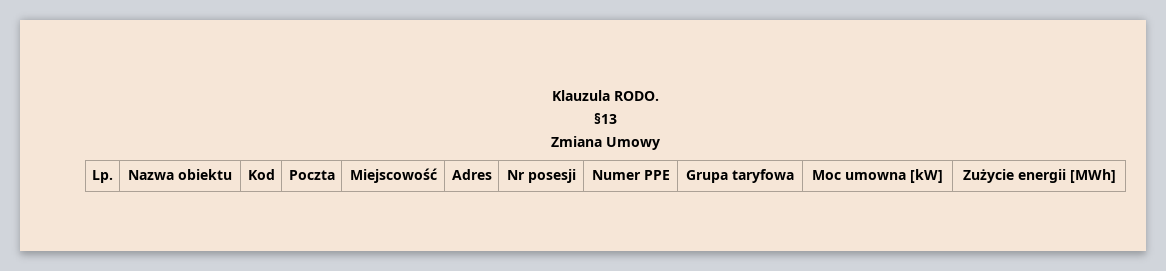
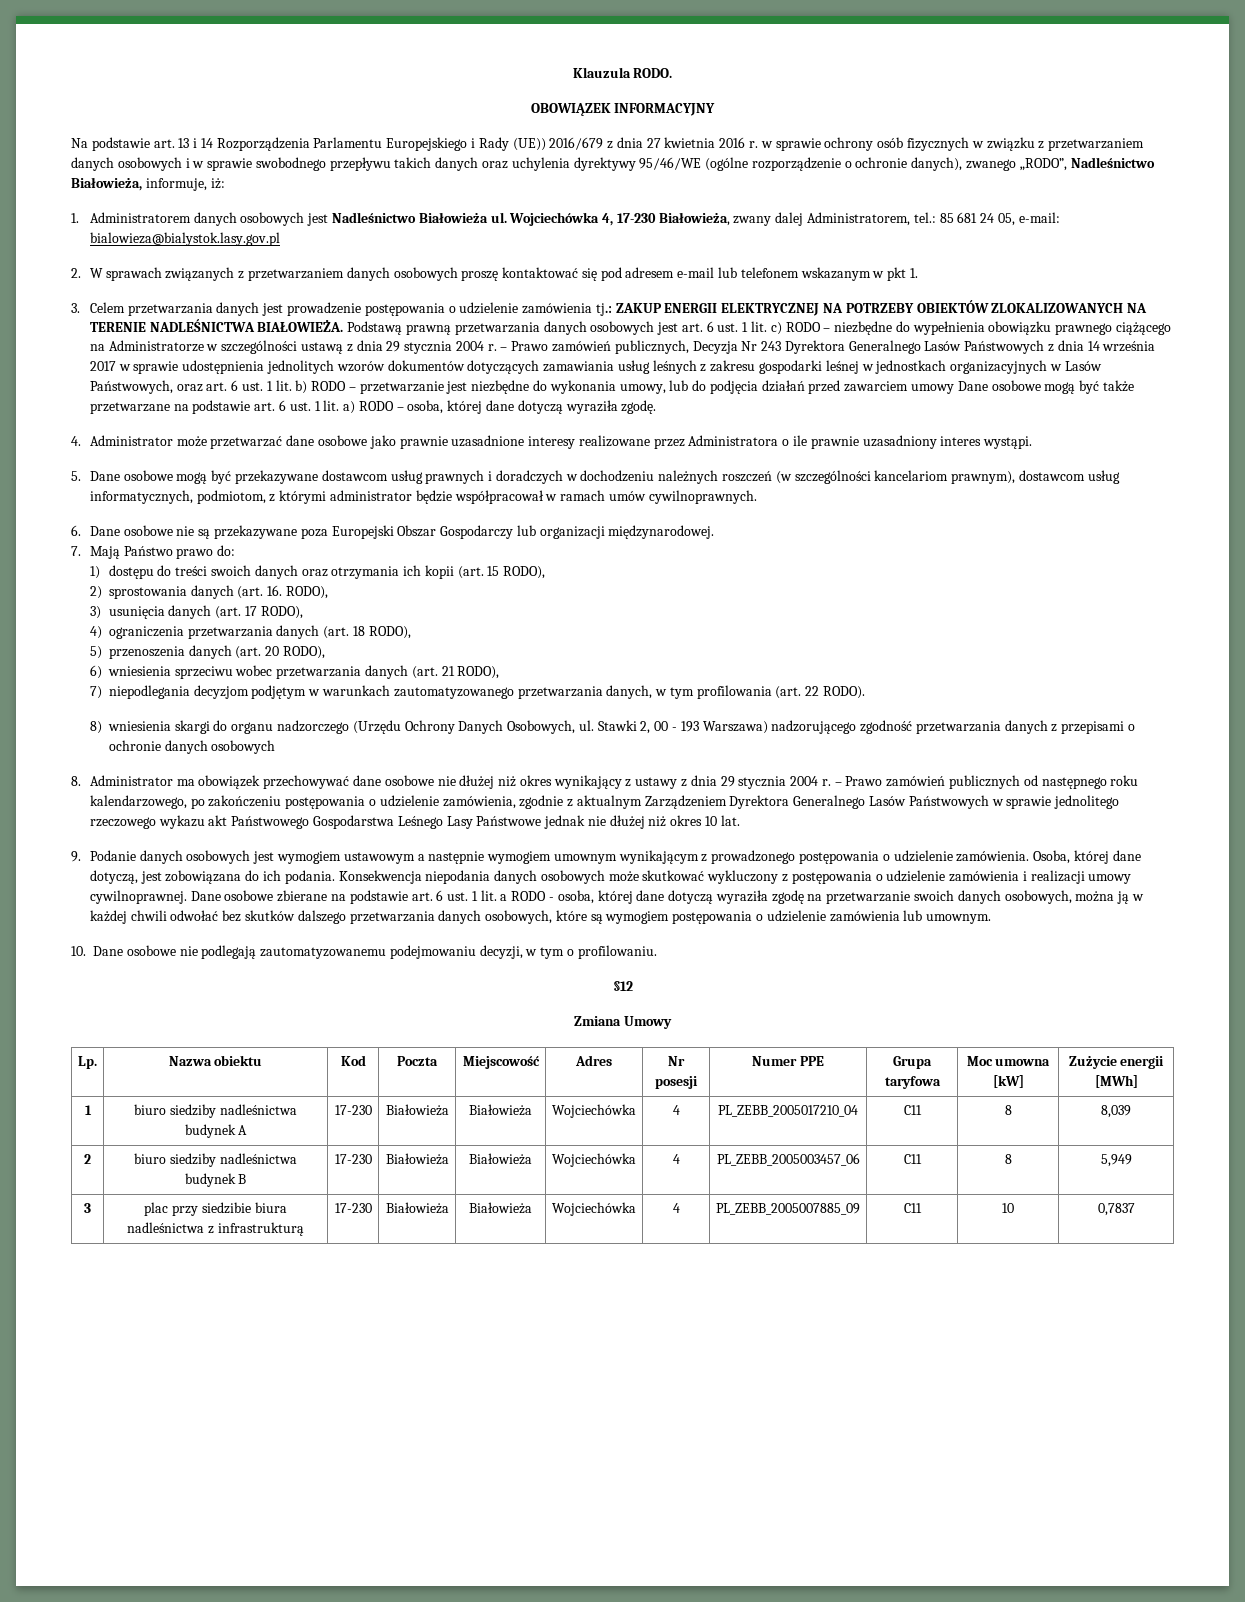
- §13
+ OBOWIĄZEK INFORMACYJNY
+ Na podstawie art. 13 i 14 Rozporządzenia Parlamentu Europejskiego i Rady (UE)) 2016/679 z dnia 27 kwietnia 2016 r. w sprawie ochrony osób fizycznych w związku z przetwarzaniem danych osobowych i w sprawie swobodnego przepływu takich danych oraz uchylenia dyrektywy 95/46/WE (ogólne rozporządzenie o ochronie danych), zwanego „RODO”, Nadleśnictwo Białowieża, informuje, iż:
+ 1. Administratorem danych osobowych jest Nadleśnictwo Białowieża ul. Wojciechówka 4, 17-230 Białowieża, zwany dalej Administratorem, tel.: 85 681 24 05, e-mail: bialowieza@bialystok.lasy.gov.pl
+ 2. W sprawach związanych z przetwarzaniem danych osobowych proszę kontaktować się pod adresem e-mail lub telefonem wskazanym w pkt 1.
+ 3. Celem przetwarzania danych jest prowadzenie postępowania o udzielenie zamówienia tj.: ZAKUP ENERGII ELEKTRYCZNEJ NA POTRZEBY OBIEKTÓW ZLOKALIZOWANYCH NA TERENIE NADLEŚNICTWA BIAŁOWIEŻA. Podstawą prawną przetwarzania danych osobowych jest art. 6 ust. 1 lit. c) RODO – niezbędne do wypełnienia obowiązku prawnego ciążącego na Administratorze w szczególności ustawą z dnia 29 stycznia 2004 r. – Prawo zamówień publicznych, Decyzja Nr 243 Dyrektora Generalnego Lasów Państwowych z dnia 14 września 2017 w sprawie udostępnienia jednolitych wzorów dokumentów dotyczących zamawiania usług leśnych z zakresu gospodarki leśnej w jednostkach organizacyjnych w Lasów Państwowych, oraz art. 6 ust. 1 lit. b) RODO – przetwarzanie jest niezbędne do wykonania umowy, lub do podjęcia działań przed zawarciem umowy Dane osobowe mogą być także przetwarzane na podstawie art. 6 ust. 1 lit. a) RODO – osoba, której dane dotyczą wyraziła zgodę.
+ 4. Administrator może przetwarzać dane osobowe jako prawnie uzasadnione interesy realizowane przez Administratora o ile prawnie uzasadniony interes wystąpi.
+ 5. Dane osobowe mogą być przekazywane dostawcom usług prawnych i doradczych w dochodzeniu należnych roszczeń (w szczególności kancelariom prawnym), dostawcom usług informatycznych, podmiotom, z którymi administrator będzie współpracował w ramach umów cywilnoprawnych.
+ 6. Dane osobowe nie są przekazywane poza Europejski Obszar Gospodarczy lub organizacji międzynarodowej.
+ 7. Mają Państwo prawo do:
+ 1) dostępu do treści swoich danych oraz otrzymania ich kopii (art. 15 RODO),
+ 2) sprostowania danych (art. 16. RODO),
+ 3) usunięcia danych (art. 17 RODO),
+ 4) ograniczenia przetwarzania danych (art. 18 RODO),
+ 5) przenoszenia danych (art. 20 RODO),
+ 6) wniesienia sprzeciwu wobec przetwarzania danych (art. 21 RODO),
+ 7) niepodlegania decyzjom podjętym w warunkach zautomatyzowanego przetwarzania danych, w tym profilowania (art. 22 RODO).
+ 8) wniesienia skargi do organu nadzorczego (Urzędu Ochrony Danych Osobowych, ul. Stawki 2, 00 - 193 Warszawa) nadzorującego zgodność przetwarzania danych z przepisami o ochronie danych osobowych
+ 8. Administrator ma obowiązek przechowywać dane osobowe nie dłużej niż okres wynikający z ustawy z dnia 29 stycznia 2004 r. – Prawo zamówień publicznych od następnego roku kalendarzowego, po zakończeniu postępowania o udzielenie zamówienia, zgodnie z aktualnym Zarządzeniem Dyrektora Generalnego Lasów Państwowych w sprawie jednolitego rzeczowego wykazu akt Państwowego Gospodarstwa Leśnego Lasy Państwowe jednak nie dłużej niż okres 10 lat.
+ 9. Podanie danych osobowych jest wymogiem ustawowym a następnie wymogiem umownym wynikającym z prowadzonego postępowania o udzielenie zamówienia. Osoba, której dane dotyczą, jest zobowiązana do ich podania. Konsekwencja niepodania danych osobowych może skutkować wykluczony z postępowania o udzielenie zamówienia i realizacji umowy cywilnoprawnej. Dane osobowe zbierane na podstawie art. 6 ust. 1 lit. a RODO - osoba, której dane dotyczą wyraziła zgodę na przetwarzanie swoich danych osobowych, można ją w każdej chwili odwołać bez skutków dalszego przetwarzania danych osobowych, które są wymogiem postępowania o udzielenie zamówienia lub umownym.
+ 10. Dane osobowe nie podlegają zautomatyzowanemu podejmowaniu decyzji, w tym o profilowaniu.
+ §12
+ 1 | biuro siedziby nadleśnictwa budynek A | 17-230 | Białowieża | Białowieża | Wojciechówka | 4 | PL_ZEBB_2005017210_04 | C11 | 8 | 8,039
+ 2 | biuro siedziby nadleśnictwa budynek B | 17-230 | Białowieża | Białowieża | Wojciechówka | 4 | PL_ZEBB_2005003457_06 | C11 | 8 | 5,949
+ 3 | plac przy siedzibie biura nadleśnictwa z infrastrukturą | 17-230 | Białowieża | Białowieża | Wojciechówka | 4 | PL_ZEBB_2005007885_09 | C11 | 10 | 0,7837

